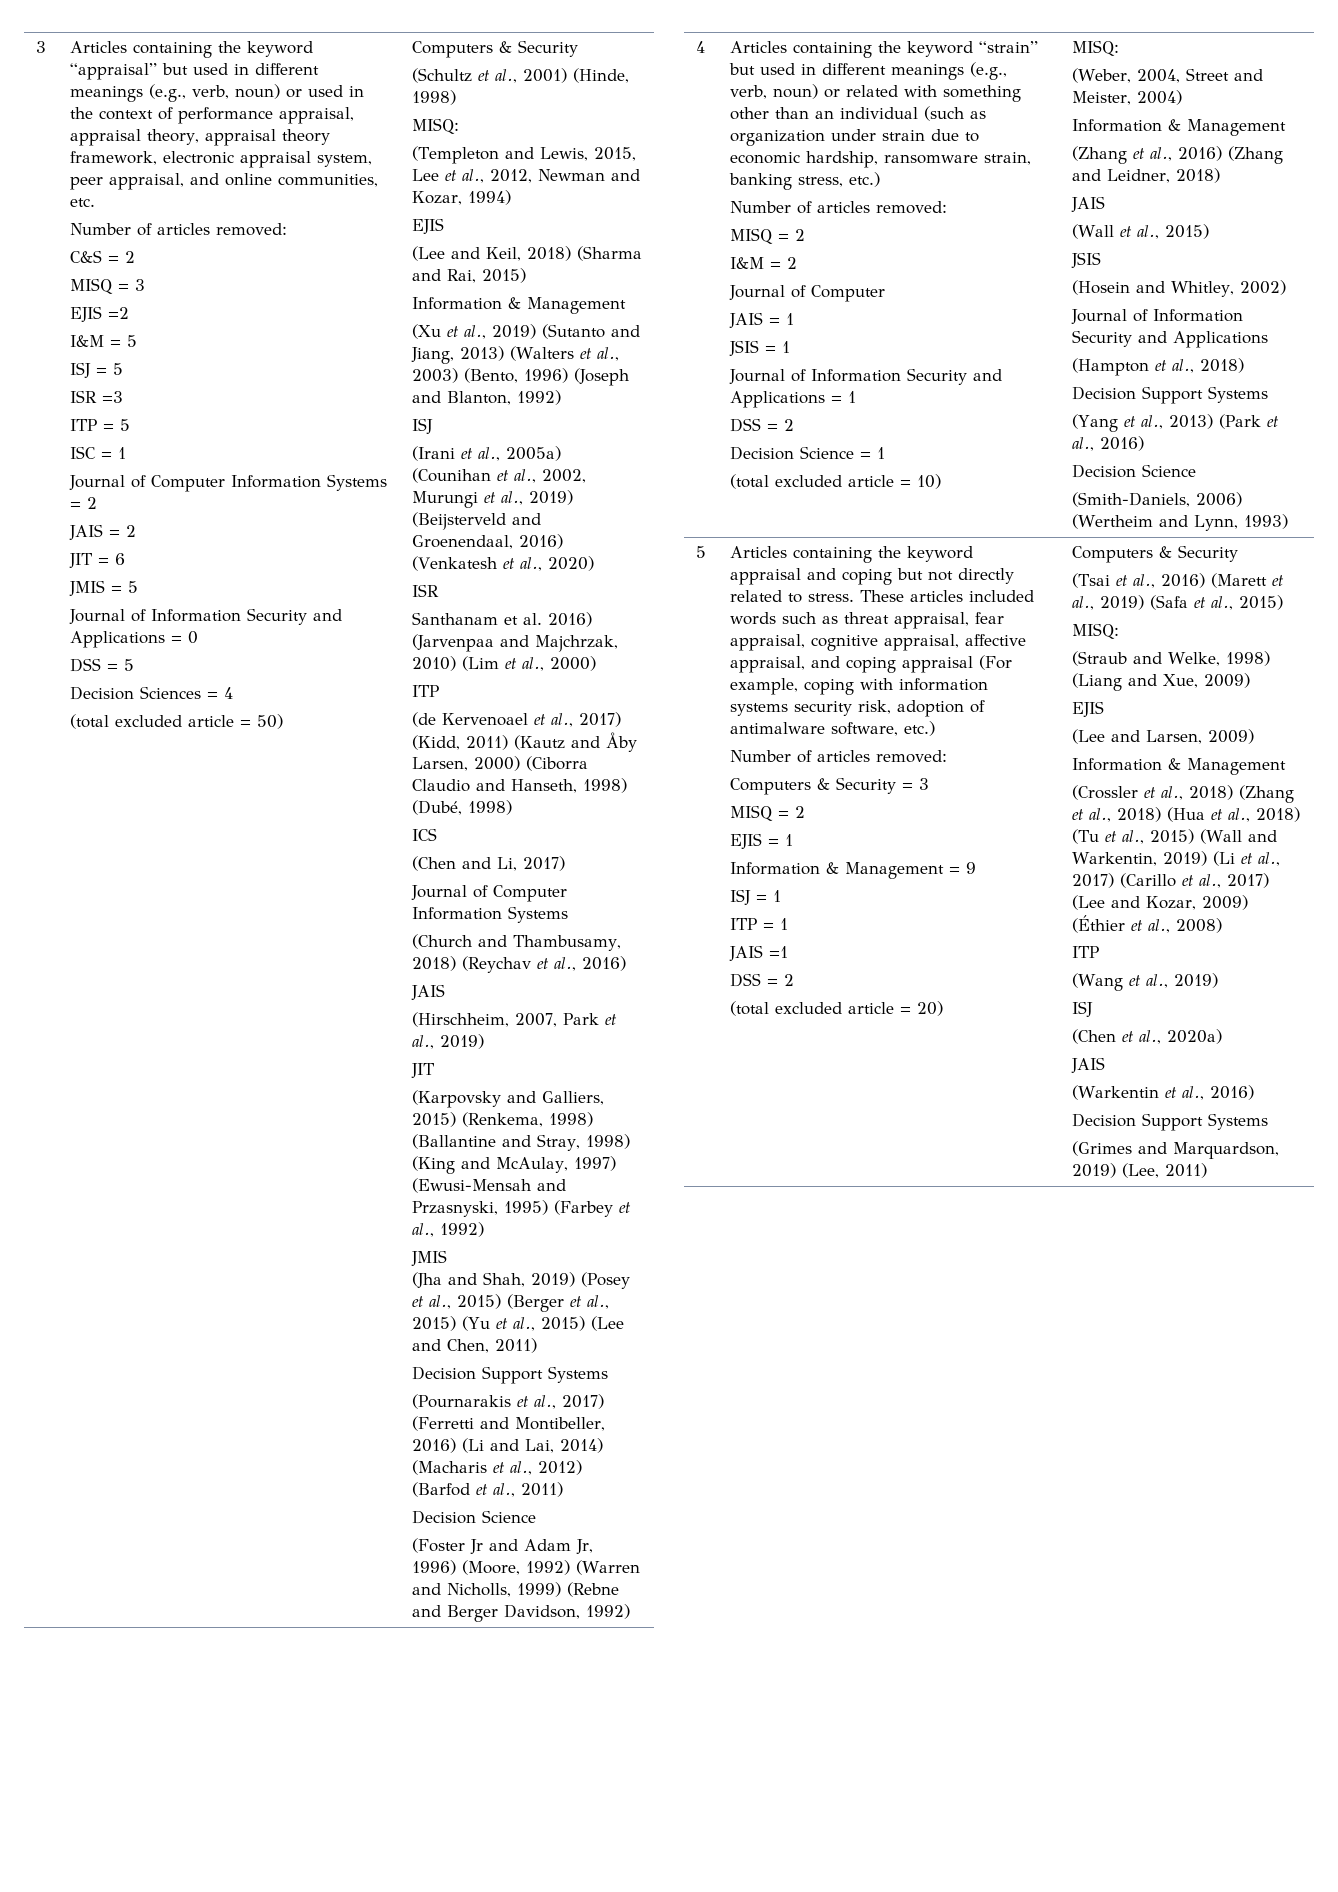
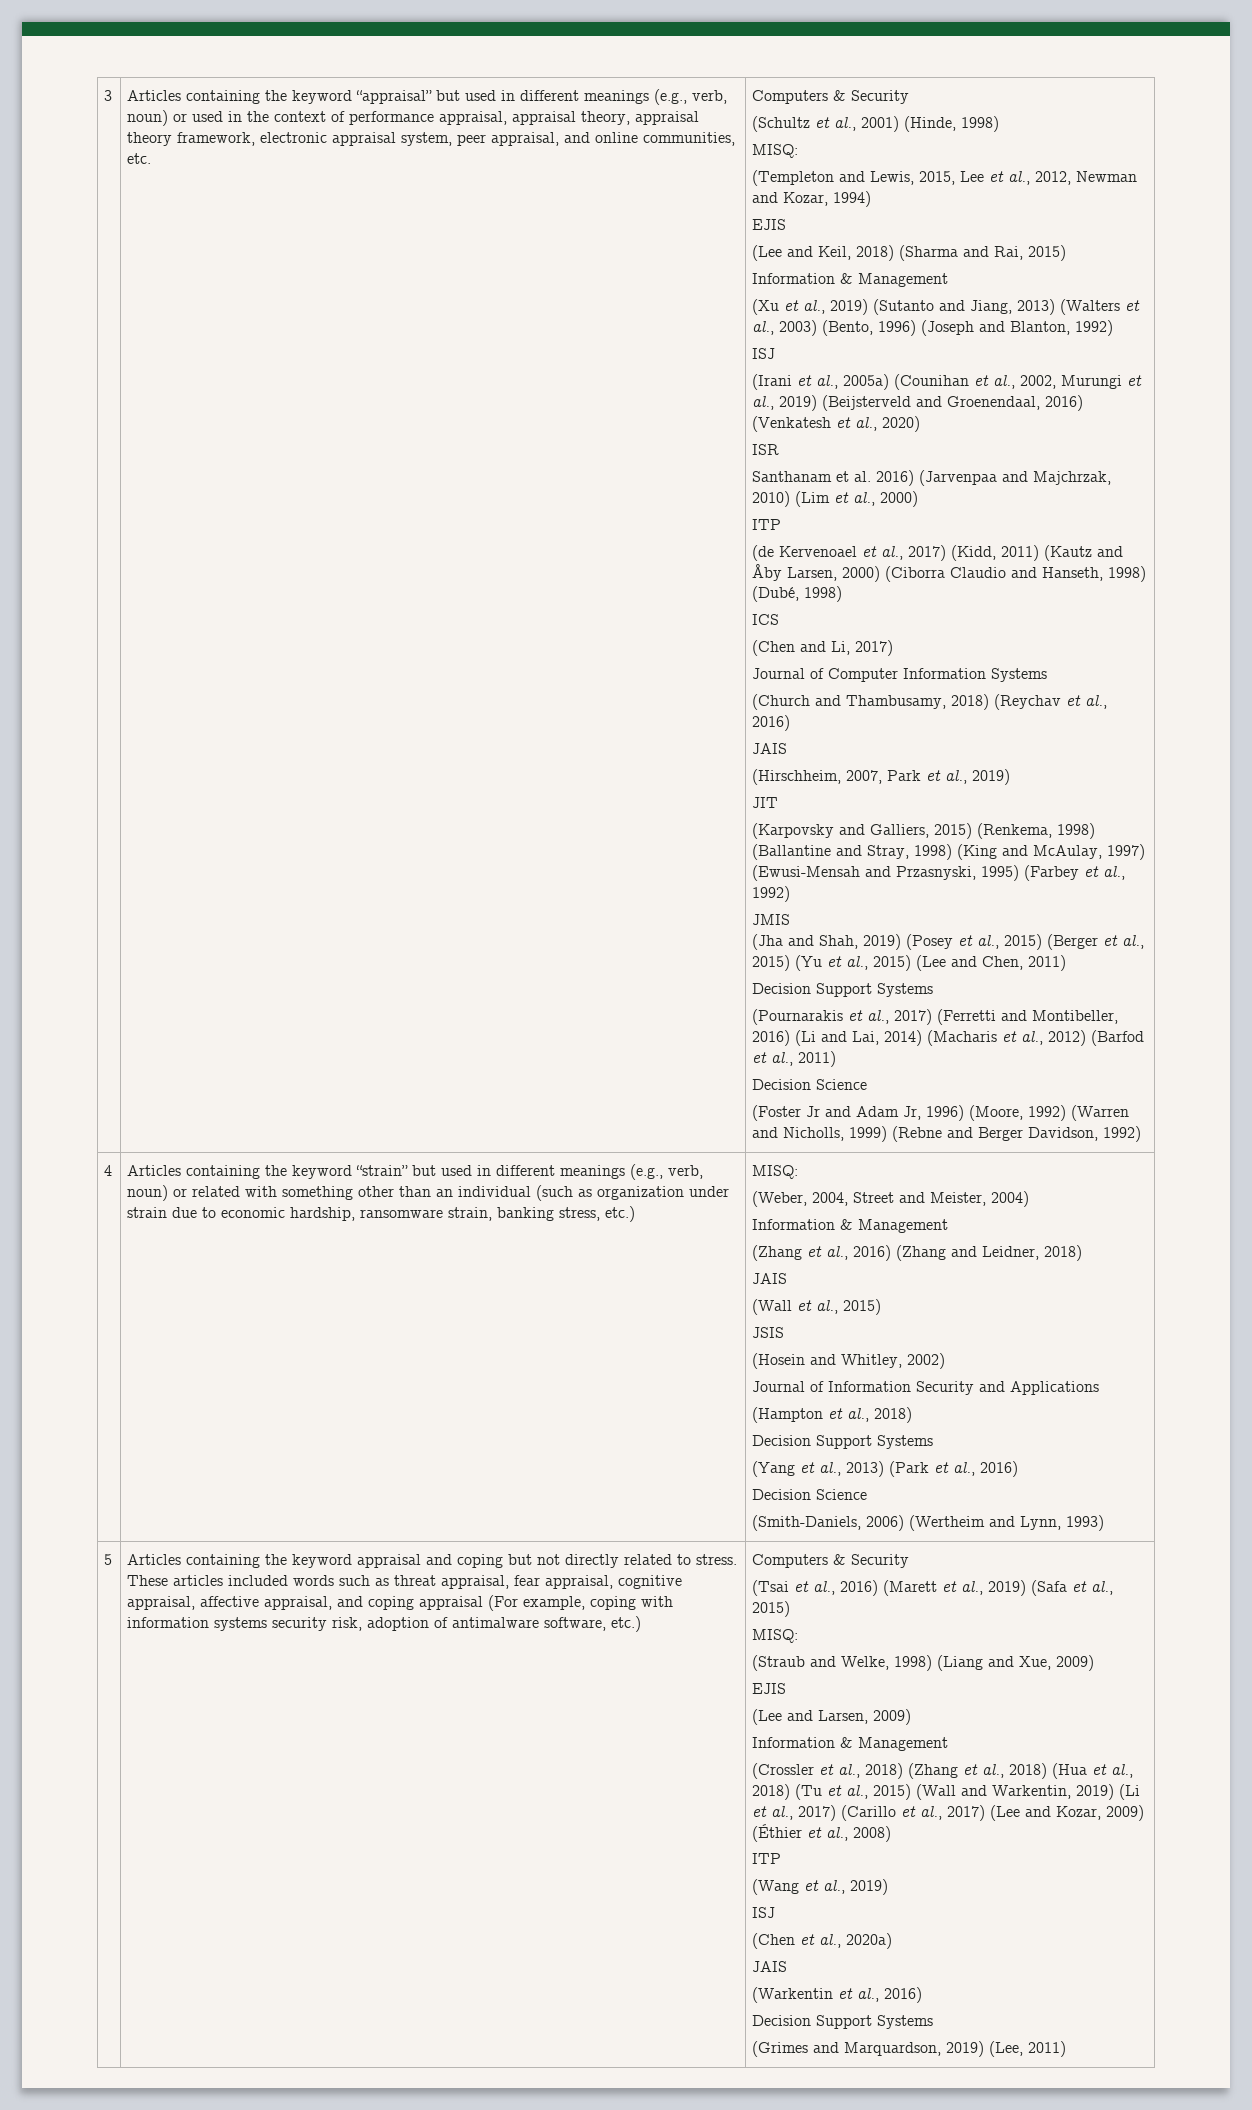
  Articles containing the keyword “appraisal” but used in different meanings (e.g., verb, noun) or used in the context of performance appraisal, appraisal theory, appraisal theory framework, electronic appraisal system, peer appraisal, and online communities, etc.
- Number of articles removed:
- C&S = 2
- MISQ = 3
- EJIS =2
- I&M = 5
- ISJ = 5
- ISR =3
- ITP = 5
- ISC = 1
- Journal of Computer Information Systems = 2
- JAIS = 2
- JIT = 6
- JMIS = 5
- Journal of Information Security and Applications = 0
- DSS = 5
- Decision Sciences = 4
- (total excluded article = 50)
  Articles containing the keyword “strain” but used in different meanings (e.g., verb, noun) or related with something other than an individual (such as organization under strain due to economic hardship, ransomware strain, banking stress, etc.)
- Number of articles removed:
- MISQ = 2
- I&M = 2
- Journal of Computer
- JAIS = 1
- JSIS = 1
- Journal of Information Security and Applications = 1
- DSS = 2
- Decision Science = 1
- (total excluded article = 10)
  These articles included words such as threat appraisal, fear appraisal, cognitive appraisal, affective appraisal, and coping appraisal (For example, coping with information systems security risk, adoption of antimalware software, etc.)
- Number of articles removed:
- Computers & Security = 3
- MISQ = 2
- EJIS = 1
- Information & Management = 9
- ISJ = 1
- ITP = 1
- JAIS =1
- DSS = 2
- (total excluded article = 20)

